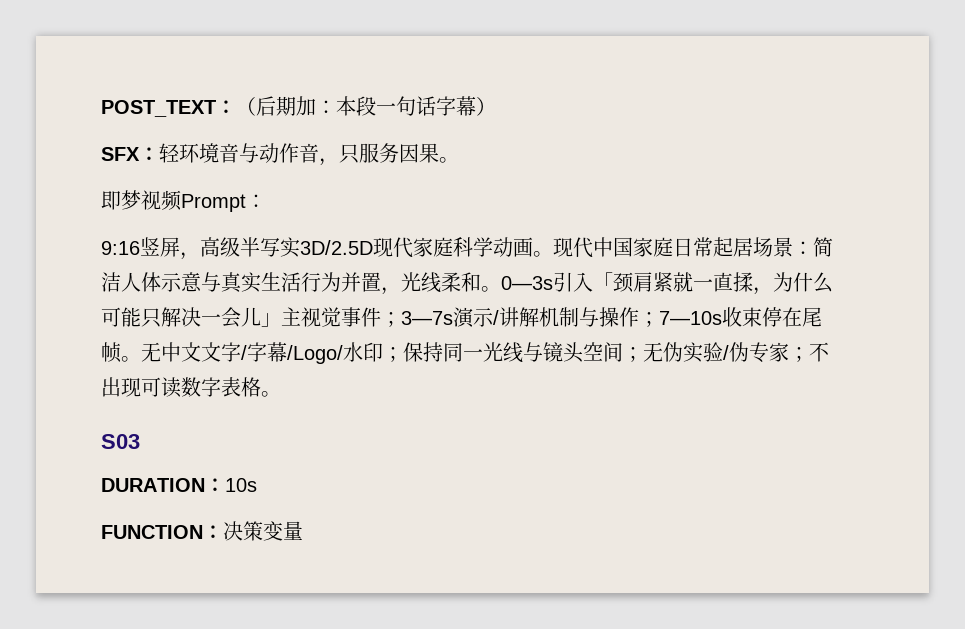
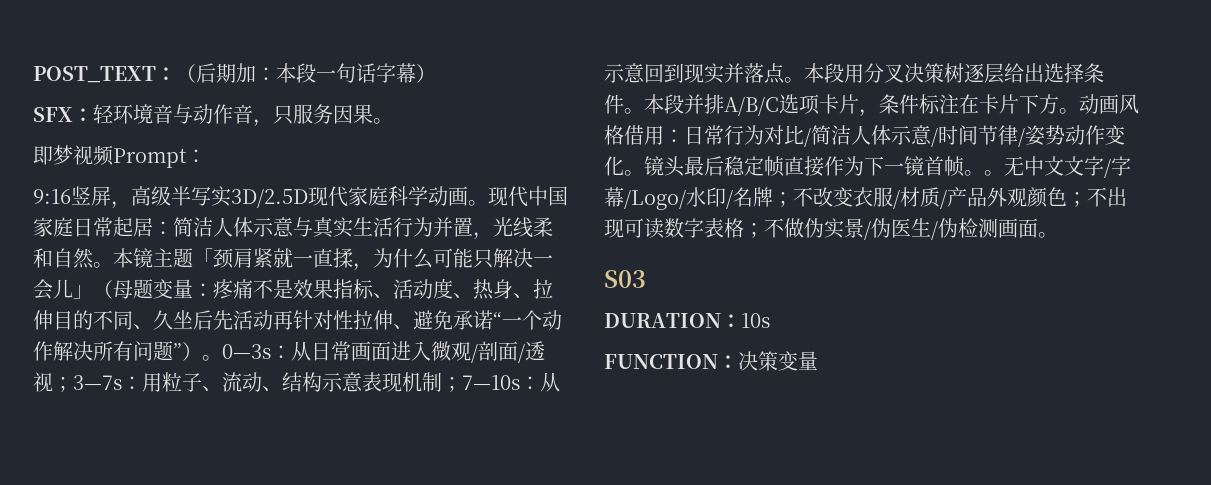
- 现代中国家庭日常起居场景：简洁人体示意与真实生活行为并置，光线柔和。0—3s引入「颈肩紧就一直揉，为什么可能只解决一会儿」主视觉事件；3—7s演示/讲解机制与操作；7—10s收束停在尾帧。
+ 现代中国家庭日常起居：简洁人体示意与真实生活行为并置，光线柔和自然。本镜主题「颈肩紧就一直揉，为什么可能只解决一会儿」（母题变量：疼痛不是效果指标、活动度、热身、拉伸目的不同、久坐后先活动再针对性拉伸、避免承诺“一个动作解决所有问题”）。0—3s：从日常画面进入微观/剖面/透视；3—7s：用粒子、流动、结构示意表现机制；7—10s：从示意回到现实并落点。本段用分叉决策树逐层给出选择条件。本段并排A/B/C选项卡片，条件标注在卡片下方。动画风格借用：日常行为对比/简洁人体示意/时间节律/姿势动作变化。镜头最后稳定帧直接作为下一镜首帧。。
- 无中文文字/字幕/Logo/水印；保持同一光线与镜头空间；无伪实验/伪专家；不出现可读数字表格。
+ 无中文文字/字幕/Logo/水印/名牌；不改变衣服/材质/产品外观颜色；不出现可读数字表格；不做伪实景/伪医生/伪检测画面。

